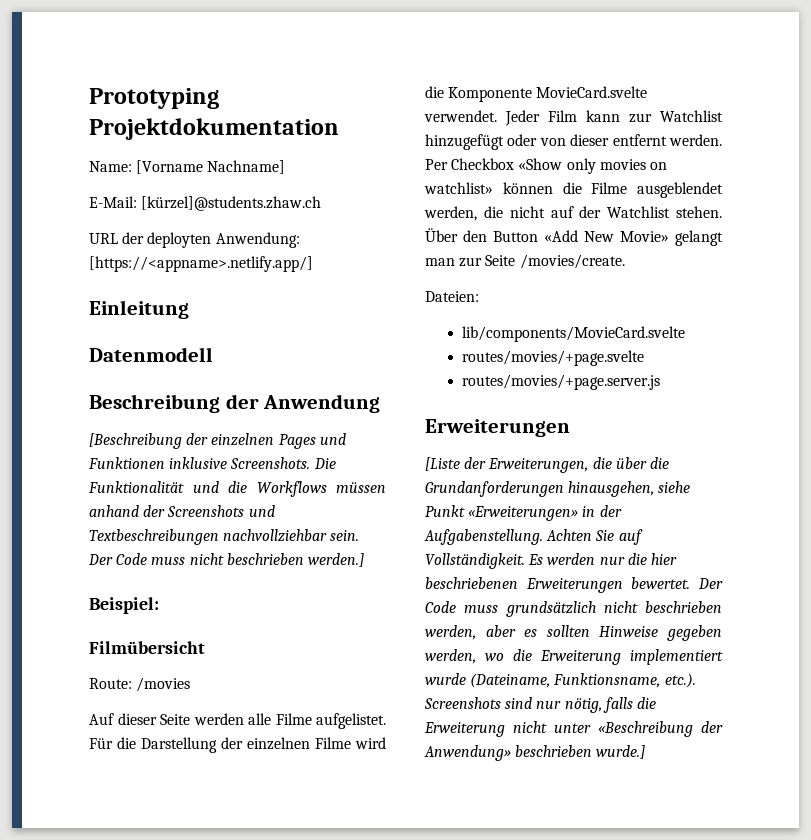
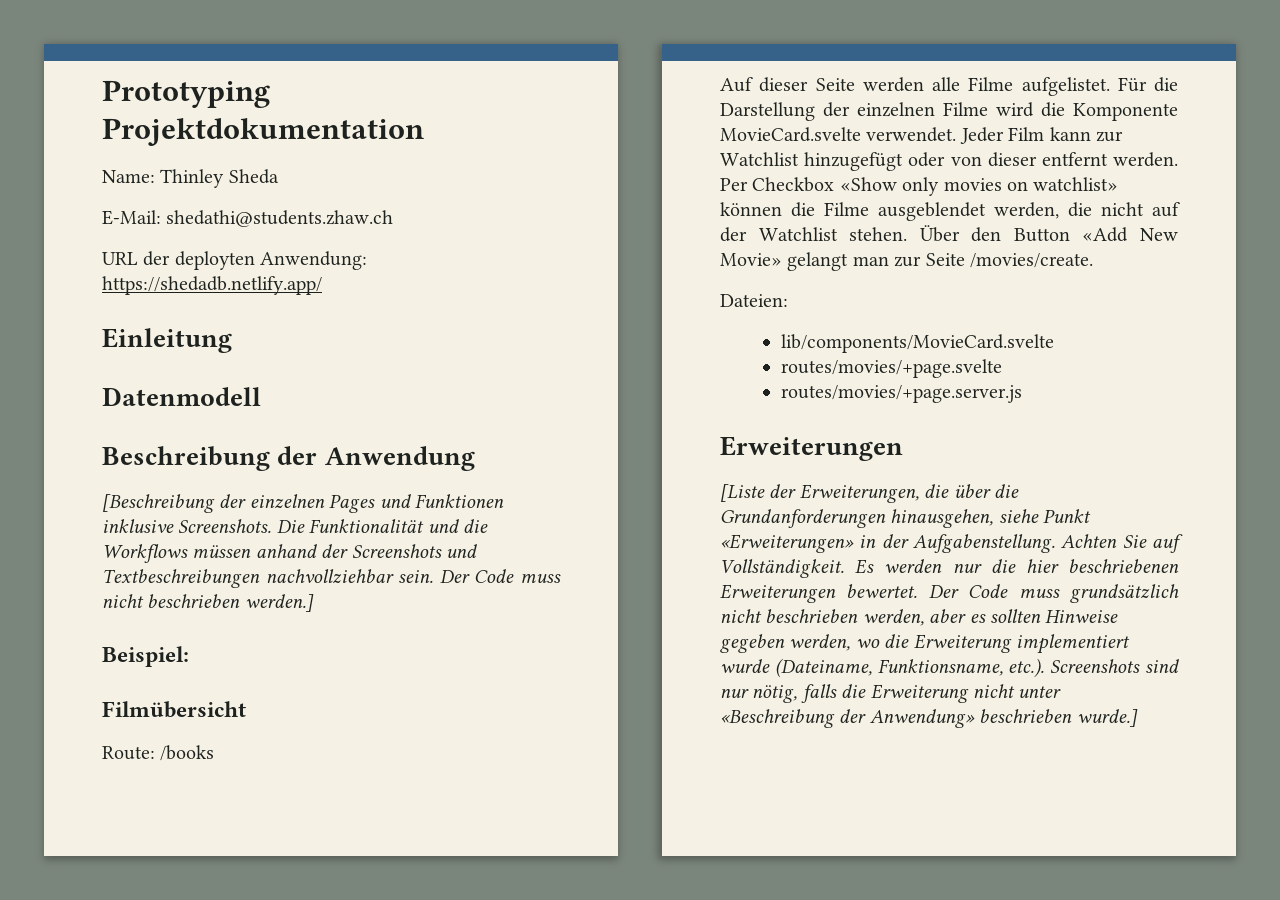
- Name: [Vorname Nachname]
+ Name: Thinley Sheda
- E-Mail: [kürzel]@students.zhaw.ch
+ E-Mail: shedathi@students.zhaw.ch
- URL der deployten Anwendung: [https://<appname>.netlify.app/]
+ URL der deployten Anwendung: https://shedadb.netlify.app/
- Route: /movies
+ Route: /books

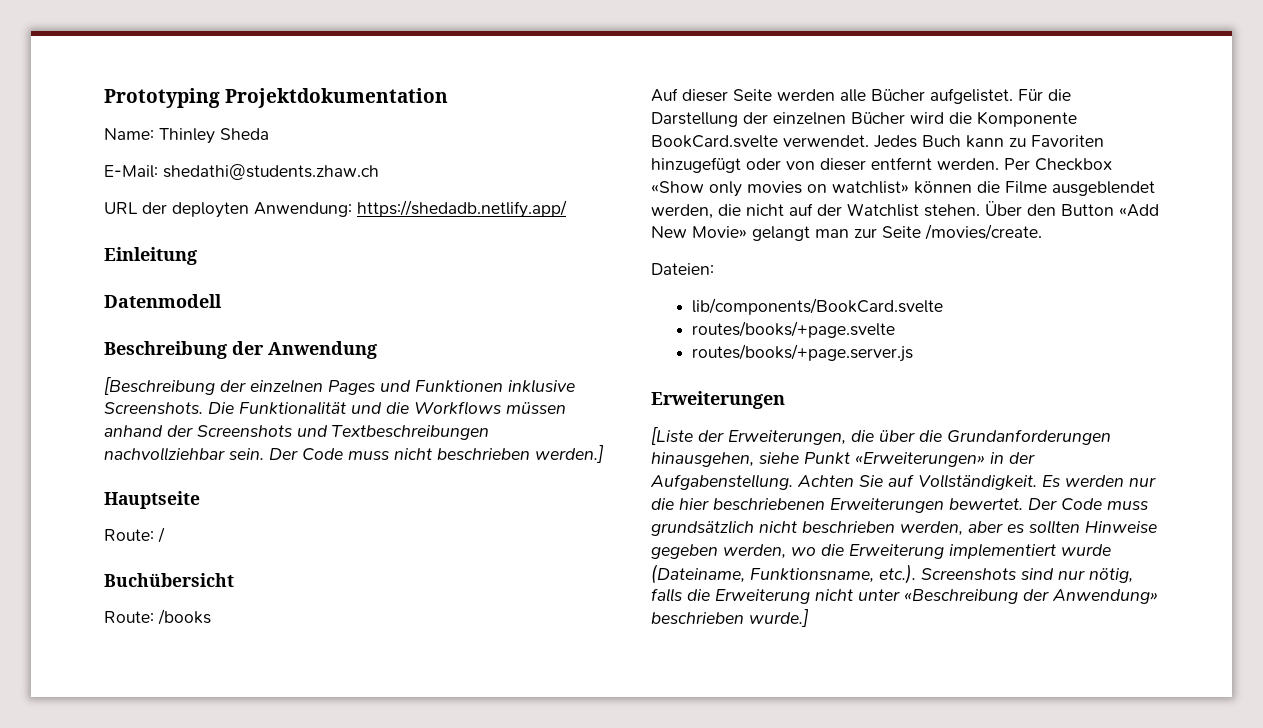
- Beispiel:
- Filmübersicht
+ Hauptseite
+ Route: /
+ Buchübersicht
- Auf dieser Seite werden alle Filme aufgelistet.
+ Auf dieser Seite werden alle Bücher aufgelistet.
- Für die Darstellung der einzelnen Filme wird die Komponente MovieCard.svelte verwendet. Jeder Film kann zur Watchlist hinzugefügt oder von dieser entfernt werden.
+ Für die Darstellung der einzelnen Bücher wird die Komponente BookCard.svelte verwendet. Jedes Buch kann zu Favoriten hinzugefügt oder von dieser entfernt werden.
- lib/components/MovieCard.svelte
- routes/movies/+page.svelte
- routes/movies/+page.server.js
+ lib/components/BookCard.svelte
+ routes/books/+page.svelte
+ routes/books/+page.server.js

